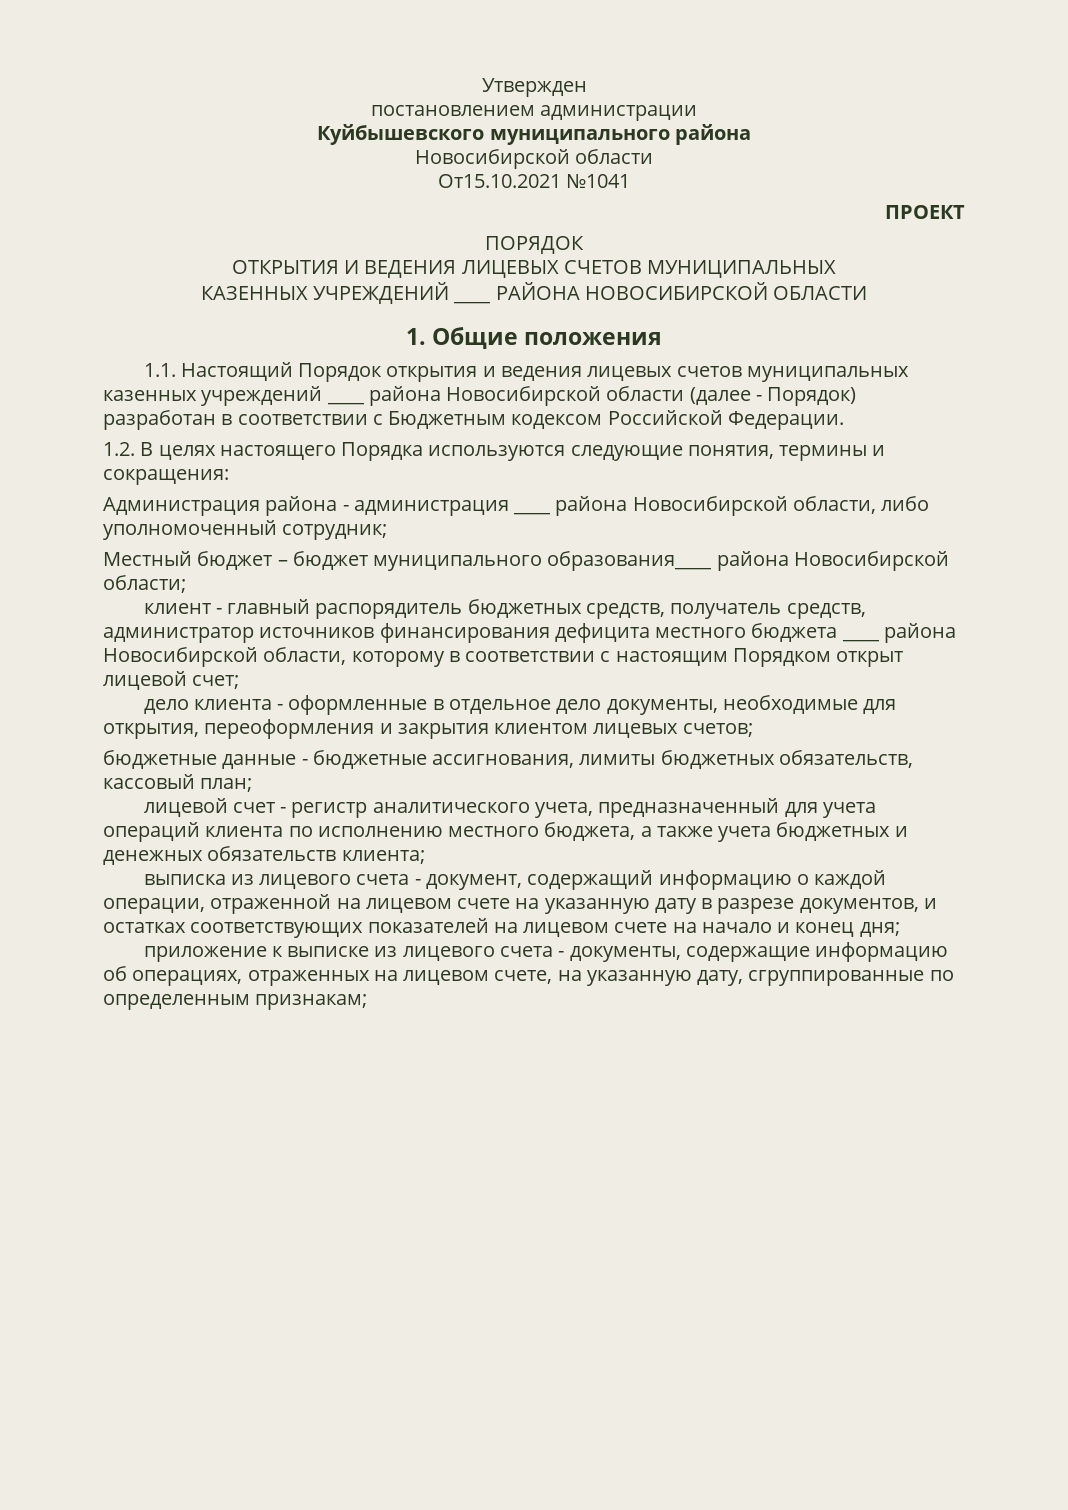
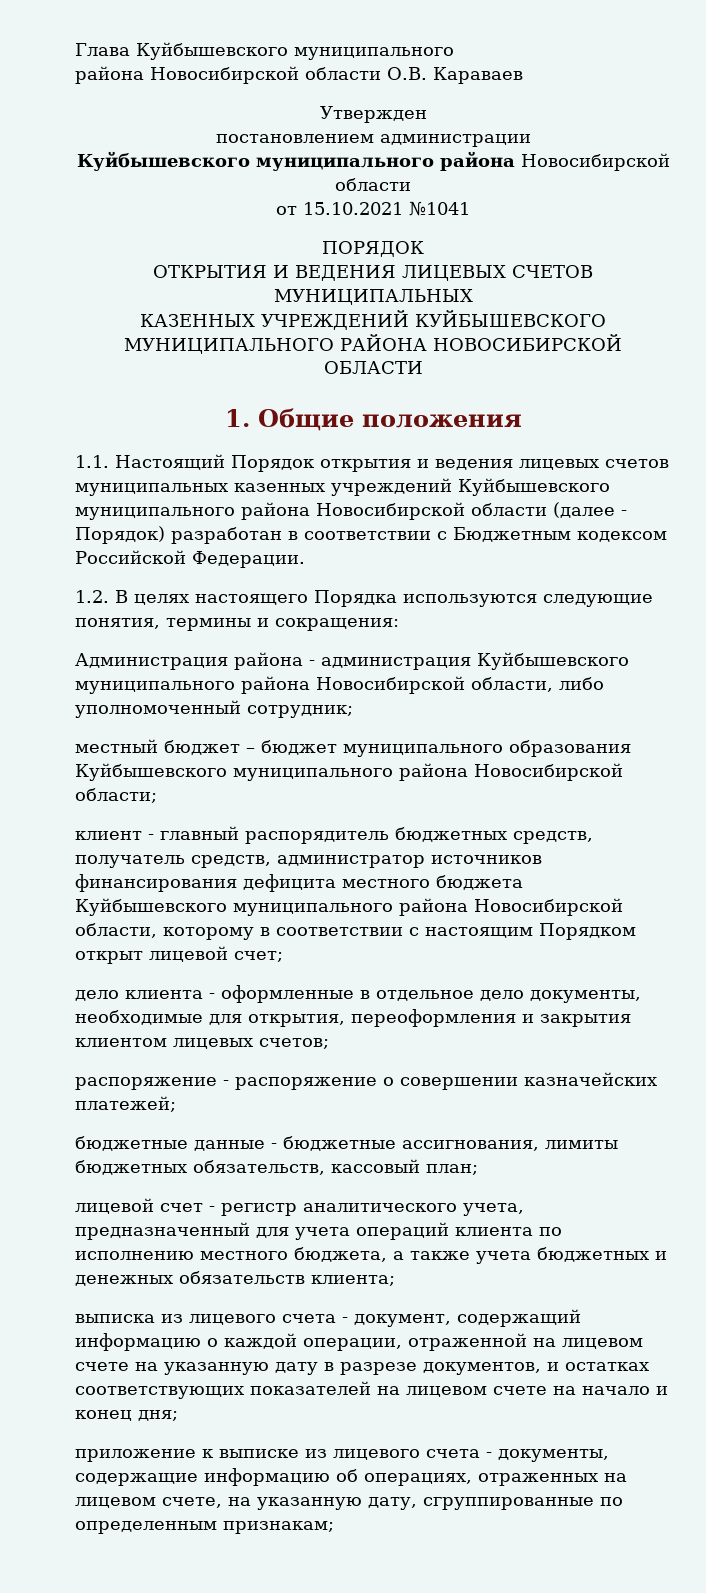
+ Глава Куйбышевского муниципального
+ района Новосибирской области О.В. Караваев
  постановлением администрации
- Куйбышевского муниципального района
- Новосибирской области
+ Куйбышевского муниципального района Новосибирской области
- От15.10.2021 №1041
+ от 15.10.2021 №1041
- ПРОЕКТ
- КАЗЕННЫХ УЧРЕЖДЕНИЙ ____ РАЙОНА НОВОСИБИРСКОЙ ОБЛАСТИ
+ КАЗЕННЫХ УЧРЕЖДЕНИЙ КУЙБЫШЕВСКОГО МУНИЦИПАЛЬНОГО РАЙОНА НОВОСИБИРСКОЙ ОБЛАСТИ
- 1.1. Настоящий Порядок открытия и ведения лицевых счетов муниципальных казенных учреждений ____ района Новосибирской области (далее - Порядок) разработан в соответствии с Бюджетным кодексом Российской Федерации.
+ 1.1. Настоящий Порядок открытия и ведения лицевых счетов муниципальных казенных учреждений Куйбышевского муниципального района Новосибирской области (далее - Порядок) разработан в соответствии с Бюджетным кодексом Российской Федерации.
- Администрация района - администрация ____ района Новосибирской области, либо уполномоченный сотрудник;
+ Администрация района - администрация Куйбышевского муниципального района Новосибирской области, либо уполномоченный сотрудник;
- Местный бюджет – бюджет муниципального образования____ района Новосибирской области;
+ местный бюджет – бюджет муниципального образования Куйбышевского муниципального района Новосибирской области;
- клиент - главный распорядитель бюджетных средств, получатель средств, администратор источников финансирования дефицита местного бюджета ____ района Новосибирской области, которому в соответствии с настоящим Порядком открыт лицевой счет;
+ клиент - главный распорядитель бюджетных средств, получатель средств, администратор источников финансирования дефицита местного бюджета Куйбышевского муниципального района Новосибирской области, которому в соответствии с настоящим Порядком открыт лицевой счет;
+ распоряжение - распоряжение о совершении казначейских платежей;

